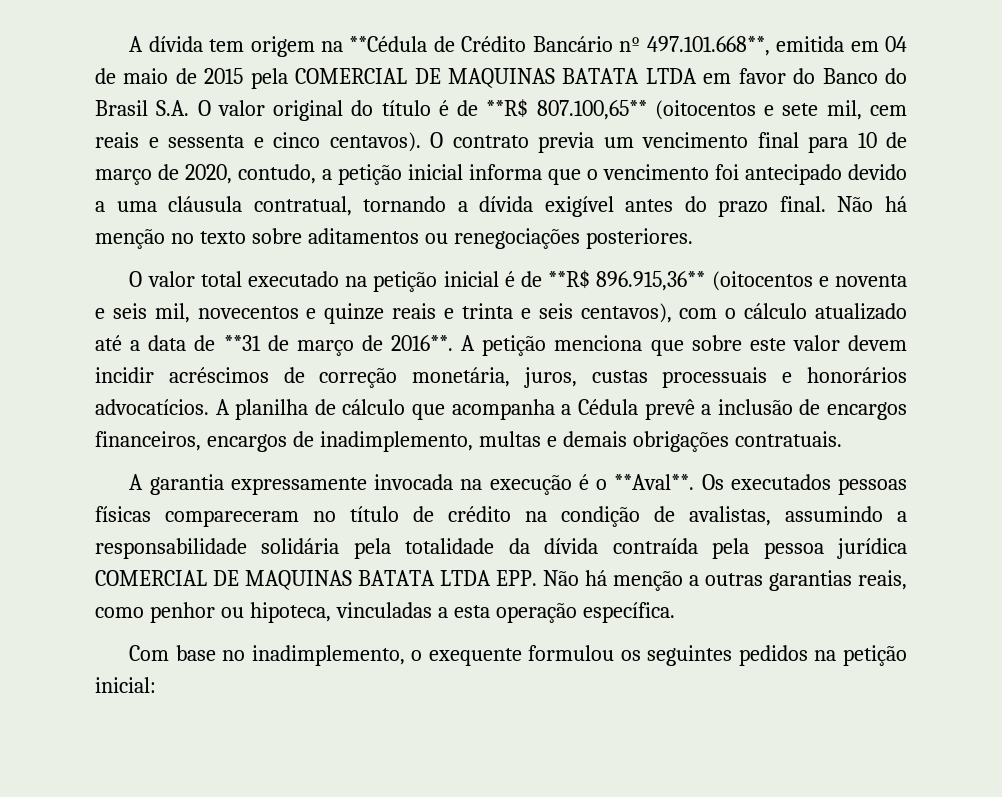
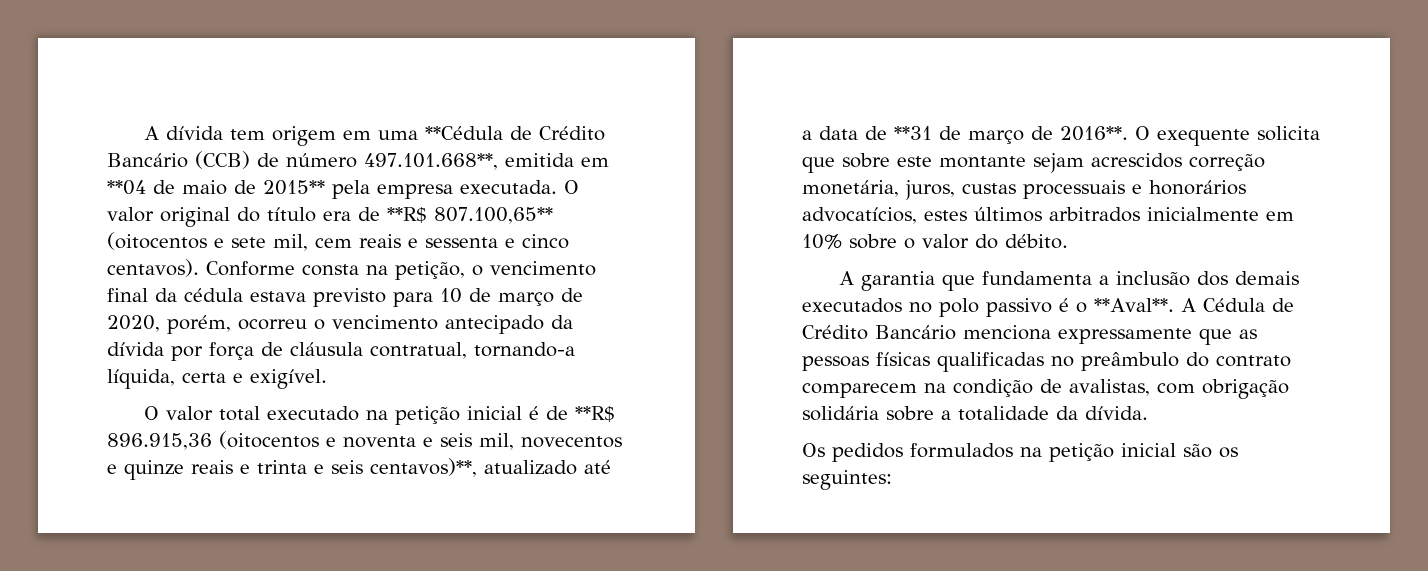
- A dívida tem origem na **Cédula de Crédito Bancário nº 497.101.668**, emitida em 04 de maio de 2015 pela COMERCIAL DE MAQUINAS BATATA LTDA em favor do Banco do Brasil S.A. O valor original do título é de **R$ 807.100,65** (oitocentos e sete mil, cem reais e sessenta e cinco centavos).
+ A dívida tem origem em uma **Cédula de Crédito Bancário (CCB) de número 497.101.668**, emitida em **04 de maio de 2015** pela empresa executada. O valor original do título era de **R$ 807.100,65** (oitocentos e sete mil, cem reais e sessenta e cinco centavos).
- O contrato previa um vencimento final para 10 de março de 2020, contudo, a petição inicial informa que o vencimento foi antecipado devido a uma cláusula contratual, tornando a dívida exigível antes do prazo final. Não há menção no texto sobre aditamentos ou renegociações posteriores.
+ Conforme consta na petição, o vencimento final da cédula estava previsto para 10 de março de 2020, porém, ocorreu o vencimento antecipado da dívida por força de cláusula contratual, tornando-a líquida, certa e exigível.
- O valor total executado na petição inicial é de **R$ 896.915,36** (oitocentos e noventa e seis mil, novecentos e quinze reais e trinta e seis centavos), com o cálculo atualizado até a data de **31 de março de 2016**.
+ O valor total executado na petição inicial é de **R$ 896.915,36 (oitocentos e noventa e seis mil, novecentos e quinze reais e trinta e seis centavos)**, atualizado até a data de **31 de março de 2016**.
- A petição menciona que sobre este valor devem incidir acréscimos de correção monetária, juros, custas processuais e honorários advocatícios. A planilha de cálculo que acompanha a Cédula prevê a inclusão de encargos financeiros, encargos de inadimplemento, multas e demais obrigações contratuais.
- A garantia expressamente invocada na execução é o **Aval**. Os executados pessoas físicas compareceram no título de crédito na condição de avalistas, assumindo a responsabilidade solidária pela totalidade da dívida contraída pela pessoa jurídica COMERCIAL DE MAQUINAS BATATA LTDA EPP. Não há menção a outras garantias reais, como penhor ou hipoteca, vinculadas a esta operação específica.
- Com base no inadimplemento, o exequente formulou os seguintes pedidos na petição inicial:
+ O exequente solicita que sobre este montante sejam acrescidos correção monetária, juros, custas processuais e honorários advocatícios, estes últimos arbitrados inicialmente em 10% sobre o valor do débito.
+ A garantia que fundamenta a inclusão dos demais executados no polo passivo é o **Aval**. A Cédula de Crédito Bancário menciona expressamente que as pessoas físicas qualificadas no preâmbulo do contrato comparecem na condição de avalistas, com obrigação solidária sobre a totalidade da dívida.
+ Os pedidos formulados na petição inicial são os seguintes:

